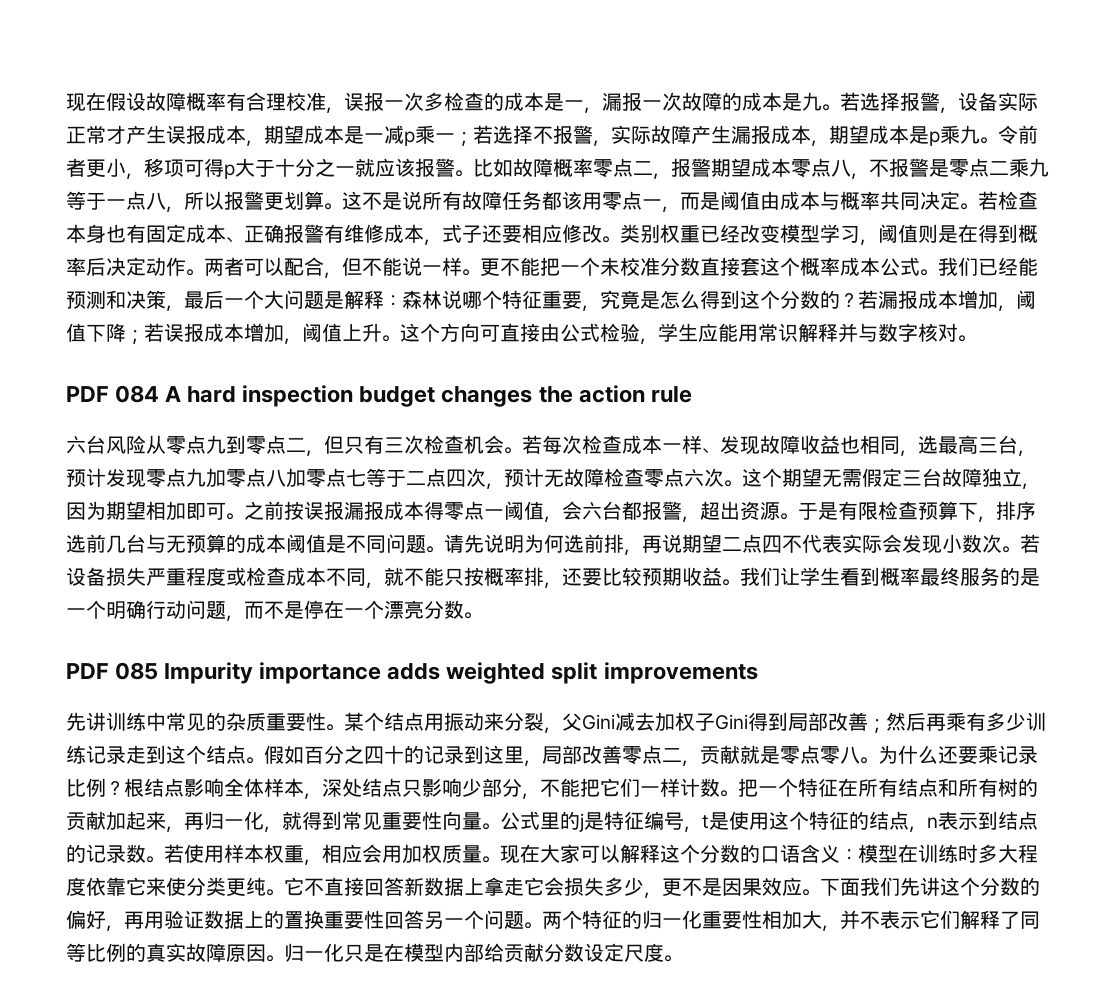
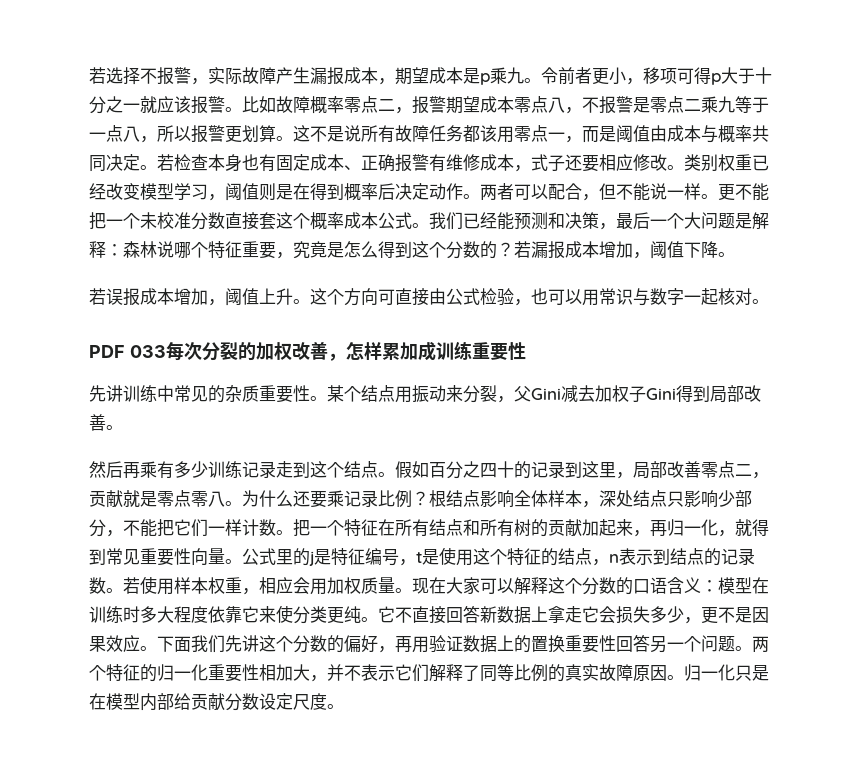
- 现在假设故障概率有合理校准，误报一次多检查的成本是一，漏报一次故障的成本是九。若选择报警，设备实际正常才产生误报成本，期望成本是一减p乘一；若选择不报警，实际故障产生漏报成本，期望成本是p乘九。
+ 若选择不报警，实际故障产生漏报成本，期望成本是p乘九。
- 若漏报成本增加，阈值下降；若误报成本增加，阈值上升。
+ 若漏报成本增加，阈值下降。
+ 若误报成本增加，阈值上升。
- 这个方向可直接由公式检验，学生应能用常识解释并与数字核对。
- PDF 084 A hard inspection budget changes the action rule
- 六台风险从零点九到零点二，但只有三次检查机会。若每次检查成本一样、发现故障收益也相同，选最高三台，预计发现零点九加零点八加零点七等于二点四次，预计无故障检查零点六次。这个期望无需假定三台故障独立，因为期望相加即可。之前按误报漏报成本得零点一阈值，会六台都报警，超出资源。于是有限检查预算下，排序选前几台与无预算的成本阈值是不同问题。请先说明为何选前排，再说期望二点四不代表实际会发现小数次。若设备损失严重程度或检查成本不同，就不能只按概率排，还要比较预期收益。我们让学生看到概率最终服务的是一个明确行动问题，而不是停在一个漂亮分数。
- PDF 085 Impurity importance adds weighted split improvements
+ 这个方向可直接由公式检验，也可以用常识与数字一起核对。
+ PDF 033每次分裂的加权改善，怎样累加成训练重要性
- 某个结点用振动来分裂，父Gini减去加权子Gini得到局部改善；然后再乘有多少训练记录走到这个结点。
+ 某个结点用振动来分裂，父Gini减去加权子Gini得到局部改善。
+ 然后再乘有多少训练记录走到这个结点。

